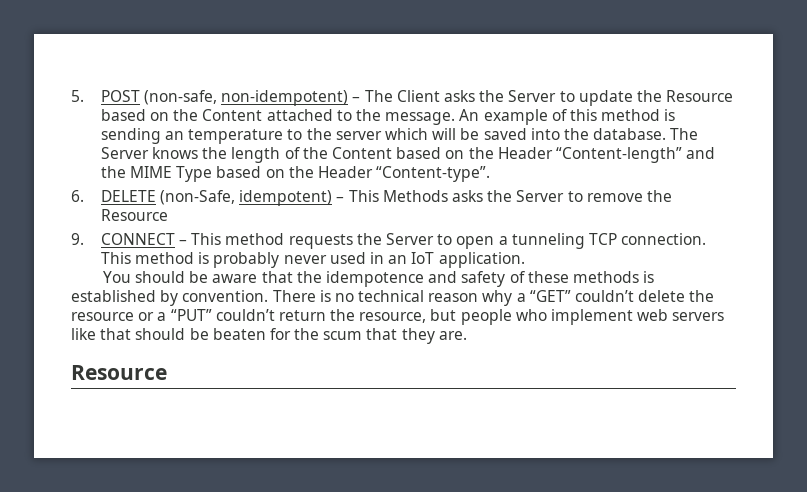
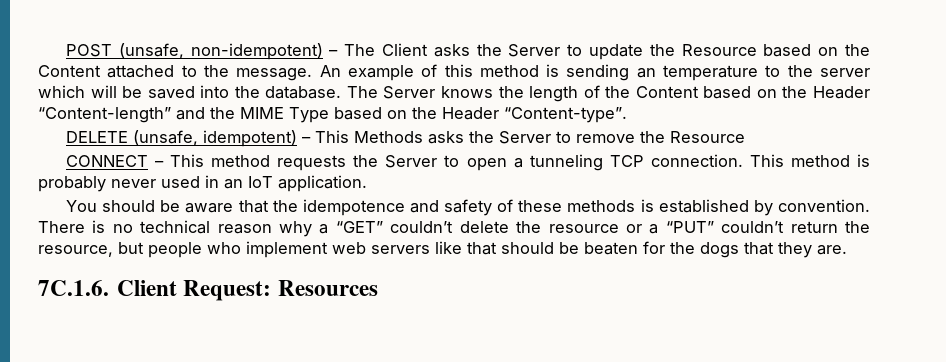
- 5. POST (non-safe, non-idempotent) – The Client asks the Server to update the Resource based on the Content attached to the message.
+ POST (unsafe, non-idempotent) – The Client asks the Server to update the Resource based on the Content attached to the message.
- 6. DELETE (non-Safe, idempotent) – This Methods asks the Server to remove the Resource
+ DELETE (unsafe, idempotent) – This Methods asks the Server to remove the Resource
- 9. CONNECT – This method requests the Server to open a tunneling TCP connection.
+ CONNECT – This method requests the Server to open a tunneling TCP connection.
- There is no technical reason why a “GET” couldn’t delete the resource or a “PUT” couldn’t return the resource, but people who implement web servers like that should be beaten for the scum that they are.
- Resource
+ There is no technical reason why a “GET” couldn’t delete the resource or a “PUT” couldn’t return the resource, but people who implement web servers like that should be beaten for the dogs that they are.
+ 7C.1.6. Client Request: Resources

